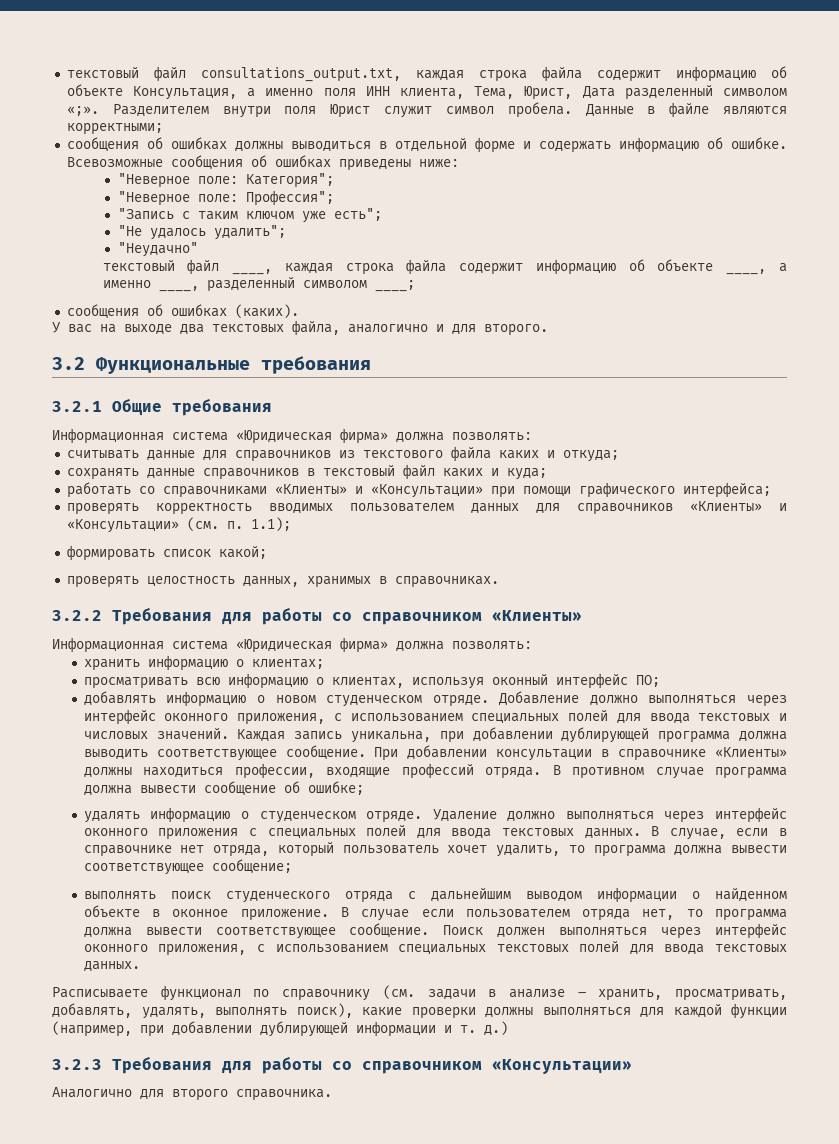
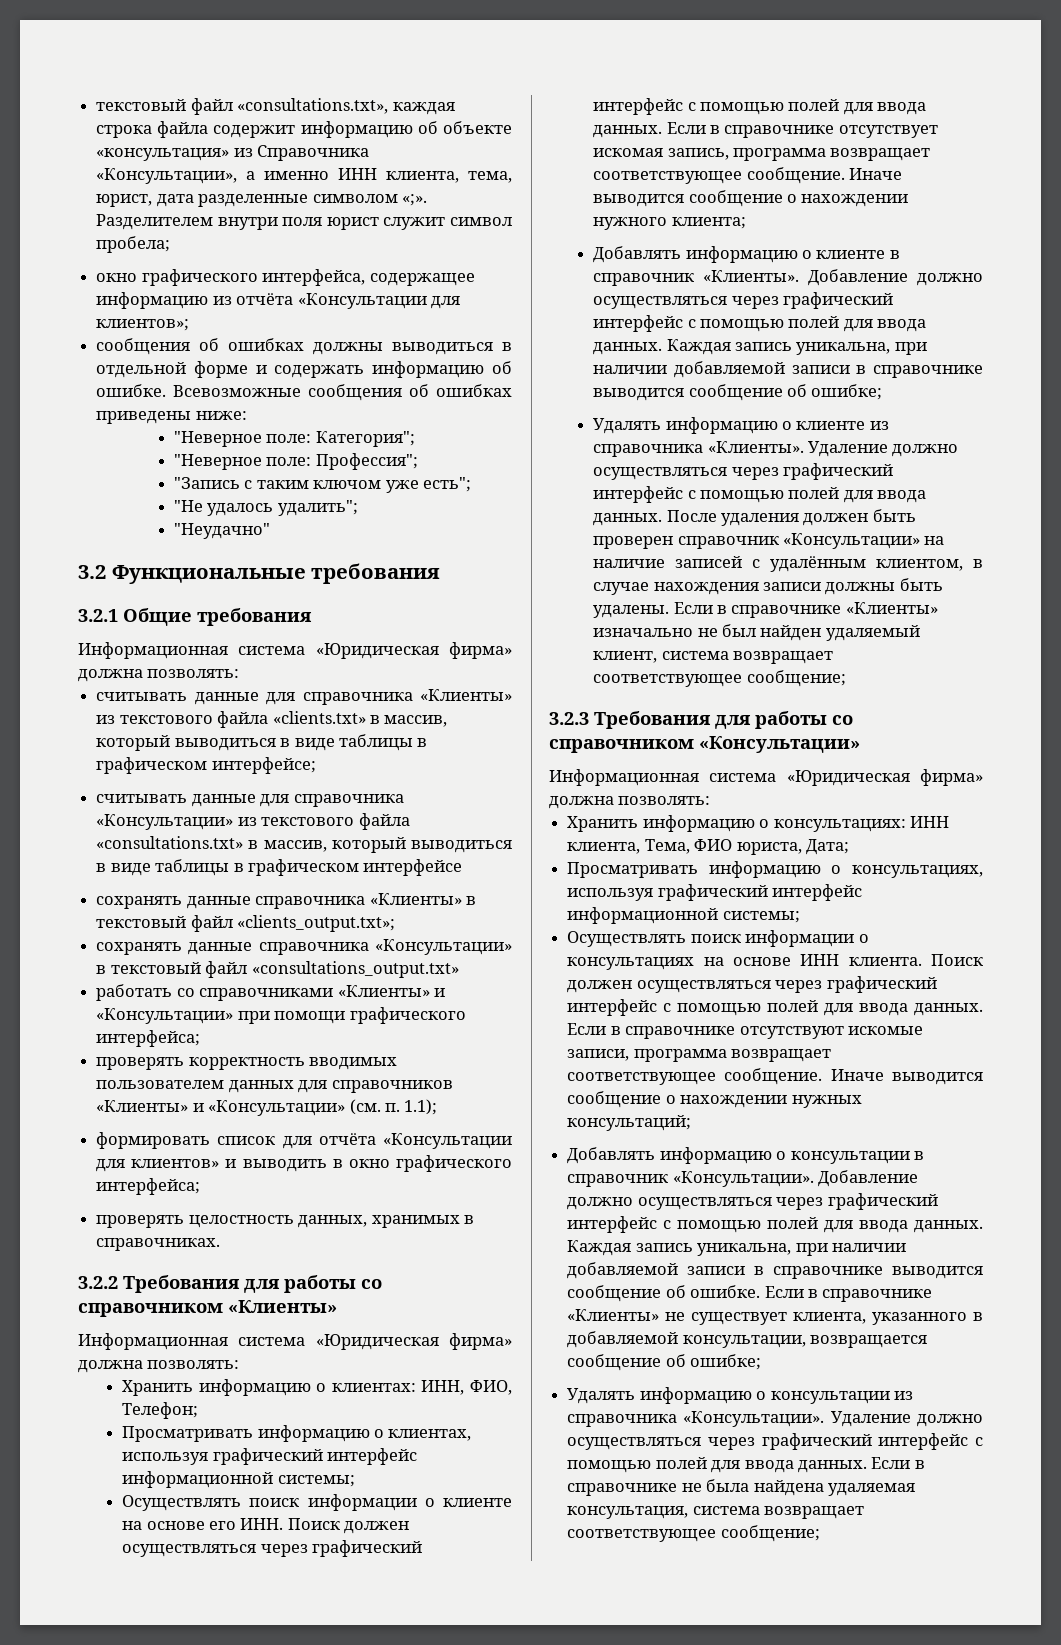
- текстовый файл consultations_output.txt, каждая строка файла содержит информацию об объекте Консультация, а именно поля ИНН клиента, Тема, Юрист, Дата разделенный символом «;».
+ текстовый файл «consultations.txt», каждая строка файла содержит информацию об объекте «консультация» из Справочника «Консультации», а именно ИНН клиента, тема, юрист, дата разделенные символом «;».
- Разделителем внутри поля Юрист служит символ пробела. Данные в файле являются корректными;
+ Разделителем внутри поля юрист служит символ пробела;
+ окно графического интерфейса, содержащее информацию из отчёта «Консультации для клиентов»;
- текстовый файл ____, каждая строка файла содержит информацию об объекте ____, а именно ____, разделенный символом ____;
- сообщения об ошибках (каких).
- У вас на выходе два текстовых файла, аналогично и для второго.
- считывать данные для справочников из текстового файла каких и откуда;
- сохранять данные справочников в текстовый файл каких и куда;
+ считывать данные для справочника «Клиенты» из текстового файла «clients.txt» в массив, который выводиться в виде таблицы в графическом интерфейсе;
+ считывать данные для справочника «Консультации» из текстового файла «consultations.txt» в массив, который выводиться в виде таблицы в графическом интерфейсе
+ сохранять данные справочника «Клиенты» в текстовый файл «clients_output.txt»;
+ сохранять данные справочника «Консультации» в текстовый файл «consultations_output.txt»
- формировать список какой;
+ формировать список для отчёта «Консультации для клиентов» и выводить в окно графического интерфейса;
- хранить информацию о клиентах;
- просматривать всю информацию о клиентах, используя оконный интерфейс ПО;
- добавлять информацию о новом студенческом отряде. Добавление должно выполняться через интерфейс оконного приложения, с использованием специальных полей для ввода текстовых и числовых значений. Каждая запись уникальна, при добавлении дублирующей программа должна выводить соответствующее сообщение. При добавлении консультации в справочнике «Клиенты» должны находиться профессии, входящие профессий отряда. В противном случае программа должна вывести сообщение об ошибке;
- удалять информацию о студенческом отряде. Удаление должно выполняться через интерфейс оконного приложения с специальных полей для ввода текстовых данных. В случае, если в справочнике нет отряда, который пользователь хочет удалить, то программа должна вывести соответствующее сообщение;
- выполнять поиск студенческого отряда с дальнейшим выводом информации о найденном объекте в оконное приложение. В случае если пользователем отряда нет, то программа должна вывести соответствующее сообщение. Поиск должен выполняться через интерфейс оконного приложения, с использованием специальных текстовых полей для ввода текстовых данных.
- Расписываете функционал по справочнику (см. задачи в анализе – хранить, просматривать, добавлять, удалять, выполнять поиск), какие проверки должны выполняться для каждой функции (например, при добавлении дублирующей информации и т. д.)
+ Хранить информацию о клиентах: ИНН, ФИО, Телефон;
+ Просматривать информацию о клиентах, используя графический интерфейс информационной системы;
+ Осуществлять поиск информации о клиенте на основе его ИНН. Поиск должен осуществляться через графический интерфейс с помощью полей для ввода данных. Если в справочнике отсутствует искомая запись, программа возвращает соответствующее сообщение. Иначе выводится сообщение о нахождении нужного клиента;
+ Добавлять информацию о клиенте в справочник «Клиенты». Добавление должно осуществляться через графический интерфейс с помощью полей для ввода данных. Каждая запись уникальна, при наличии добавляемой записи в справочнике выводится сообщение об ошибке;
+ Удалять информацию о клиенте из справочника «Клиенты». Удаление должно осуществляться через графический интерфейс с помощью полей для ввода данных. После удаления должен быть проверен справочник «Консультации» на наличие записей с удалённым клиентом, в случае нахождения записи должны быть удалены. Если в справочнике «Клиенты» изначально не был найден удаляемый клиент, система возвращает соответствующее сообщение;
  3.2.3 Требования для работы со справочником «Консультации»
- Аналогично для второго справочника.
+ Информационная система «Юридическая фирма» должна позволять:
+ Хранить информацию о консультациях: ИНН клиента, Тема, ФИО юриста, Дата;
+ Просматривать информацию о консультациях, используя графический интерфейс информационной системы;
+ Осуществлять поиск информации о консультациях на основе ИНН клиента. Поиск должен осуществляться через графический интерфейс с помощью полей для ввода данных. Если в справочнике отсутствуют искомые записи, программа возвращает соответствующее сообщение. Иначе выводится сообщение о нахождении нужных консультаций;
+ Добавлять информацию о консультации в справочник «Консультации». Добавление должно осуществляться через графический интерфейс с помощью полей для ввода данных. Каждая запись уникальна, при наличии добавляемой записи в справочнике выводится сообщение об ошибке. Если в справочнике «Клиенты» не существует клиента, указанного в добавляемой консультации, возвращается сообщение об ошибке;
+ Удалять информацию о консультации из справочника «Консультации». Удаление должно осуществляться через графический интерфейс с помощью полей для ввода данных. Если в справочнике не была найдена удаляемая консультация, система возвращает соответствующее сообщение;

